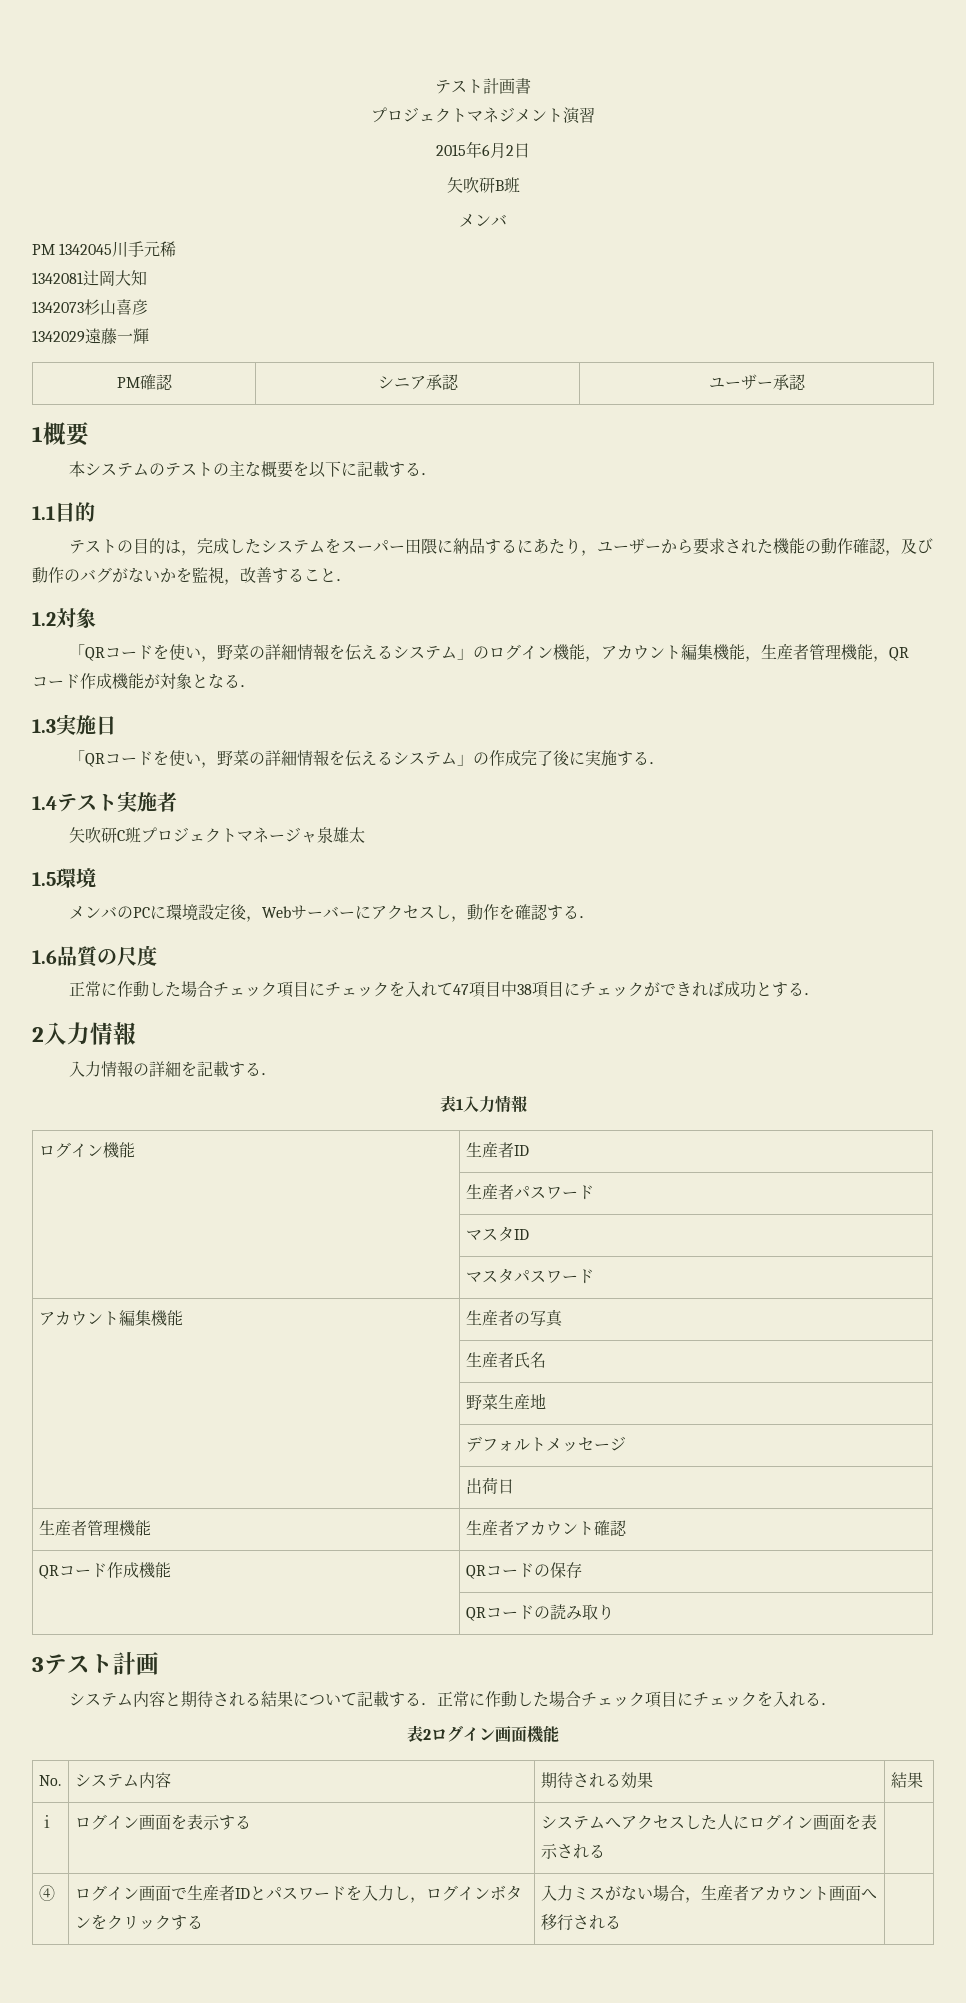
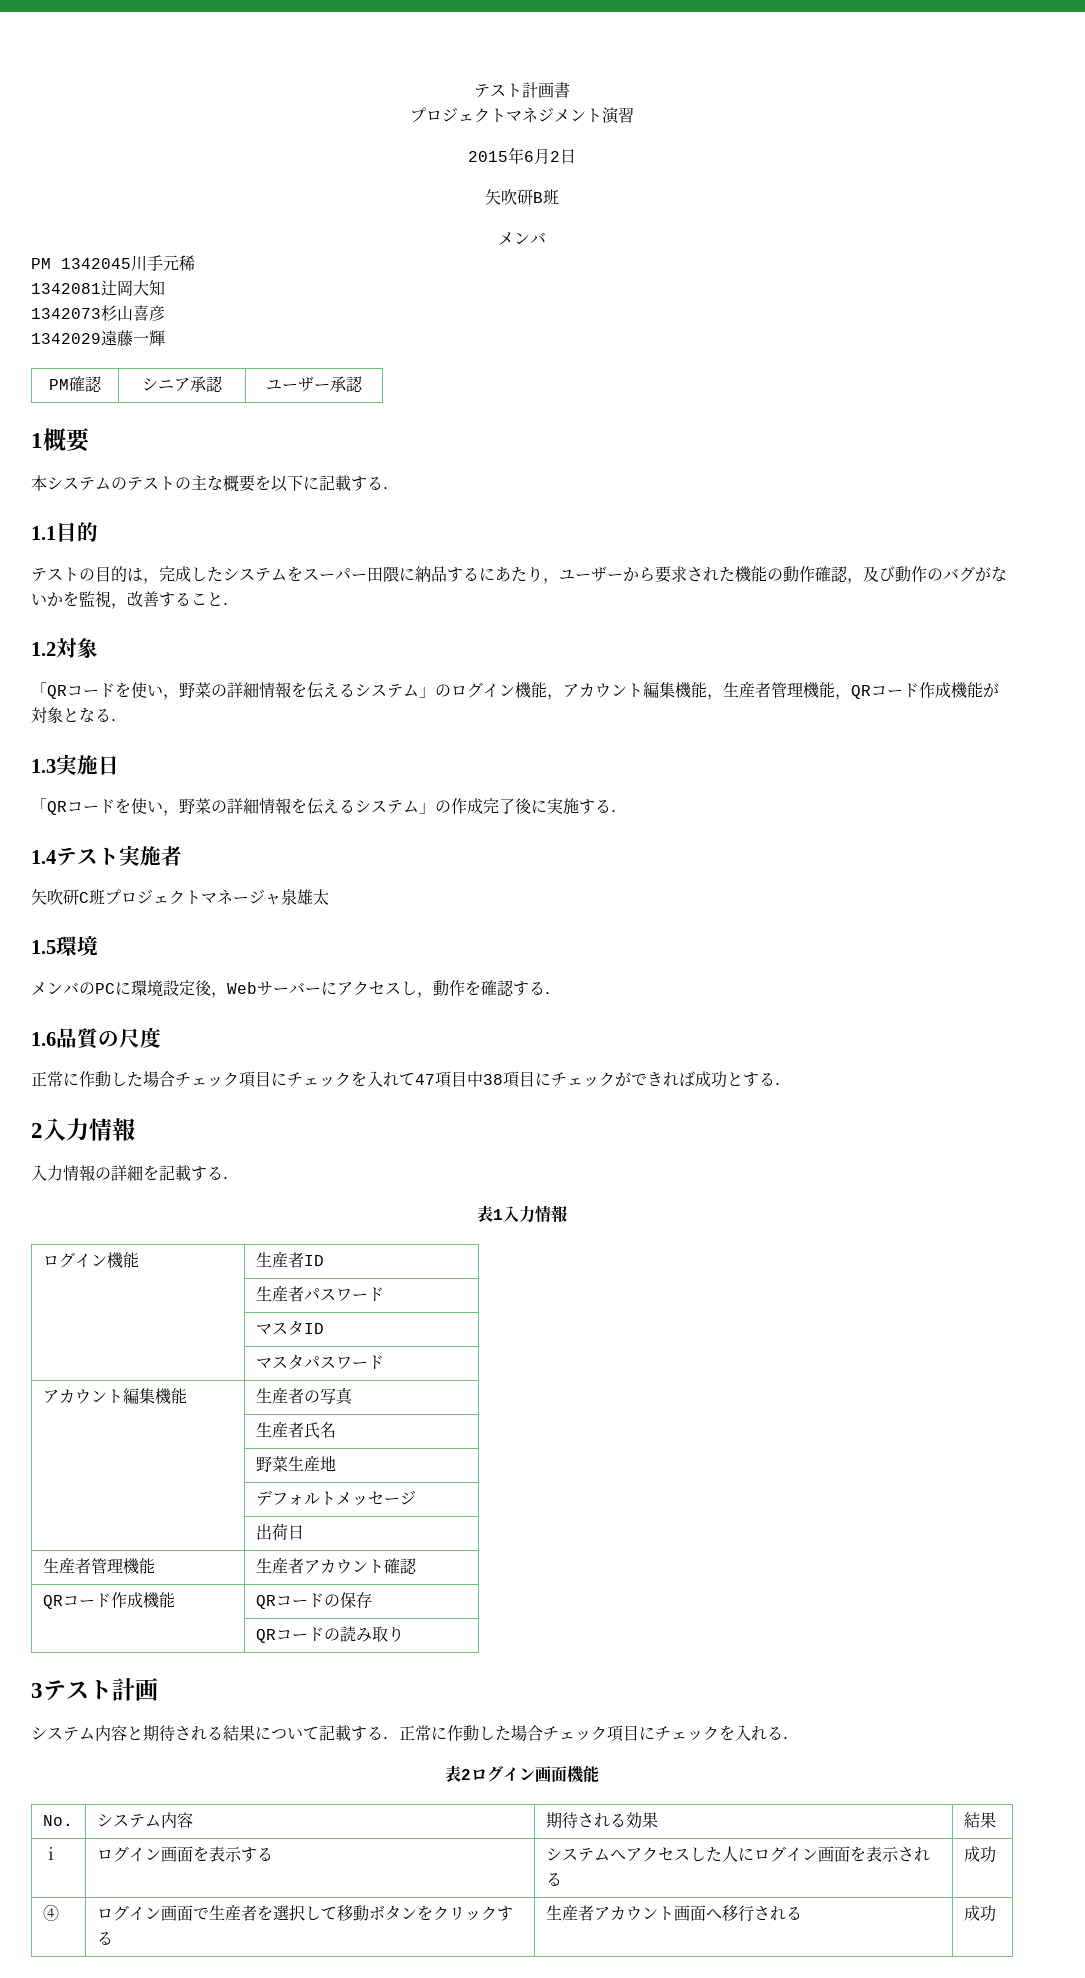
- ⅰ | ログイン画面を表示する | システムへアクセスした人にログイン画面を表示される |
+ ⅰ | ログイン画面を表示する | システムへアクセスした人にログイン画面を表示される | 成功
- ④ | ログイン画面で生産者IDとパスワードを入力し，ログインボタンをクリックする | 入力ミスがない場合，生産者アカウント画面へ移行される |
+ ④ | ログイン画面で生産者を選択して移動ボタンをクリックする | 生産者アカウント画面へ移行される | 成功

